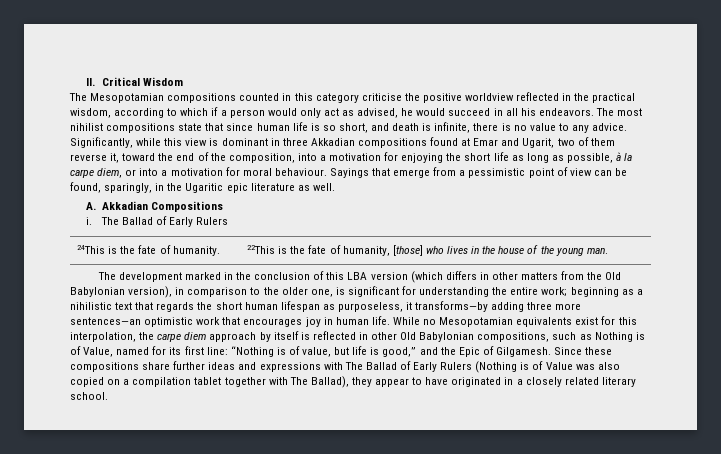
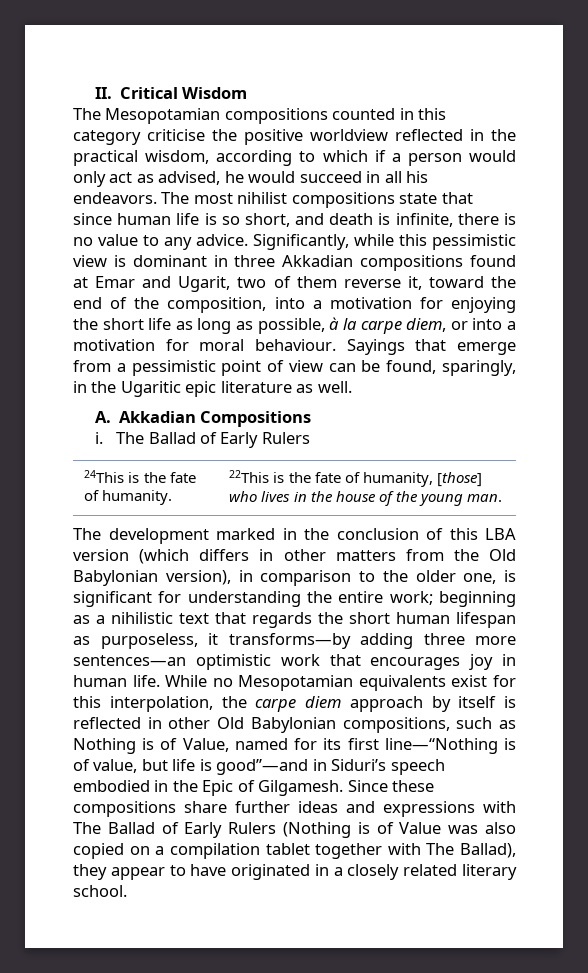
- Significantly, while this view is dominant in three Akkadian compositions found at Emar and Ugarit, two of them reverse it, toward the end of the composition, into a motivation for enjoying the short life as long as possible, à la carpe diem, or into a motivation for moral behaviour.
+ Significantly, while this pessimistic view is dominant in three Akkadian compositions found at Emar and Ugarit, two of them reverse it, toward the end of the composition, into a motivation for enjoying the short life as long as possible, à la carpe diem, or into a motivation for moral behaviour.
- While no Mesopotamian equivalents exist for this interpolation, the carpe diem approach by itself is reflected in other Old Babylonian compositions, such as Nothing is of Value, named for its first line: “Nothing is of value, but life is good,” and the Epic of Gilgamesh.
+ While no Mesopotamian equivalents exist for this interpolation, the carpe diem approach by itself is reflected in other Old Babylonian compositions, such as Nothing is of Value, named for its first line—“Nothing is of value, but life is good”—and in Siduri’s speech embodied in the Epic of Gilgamesh.

